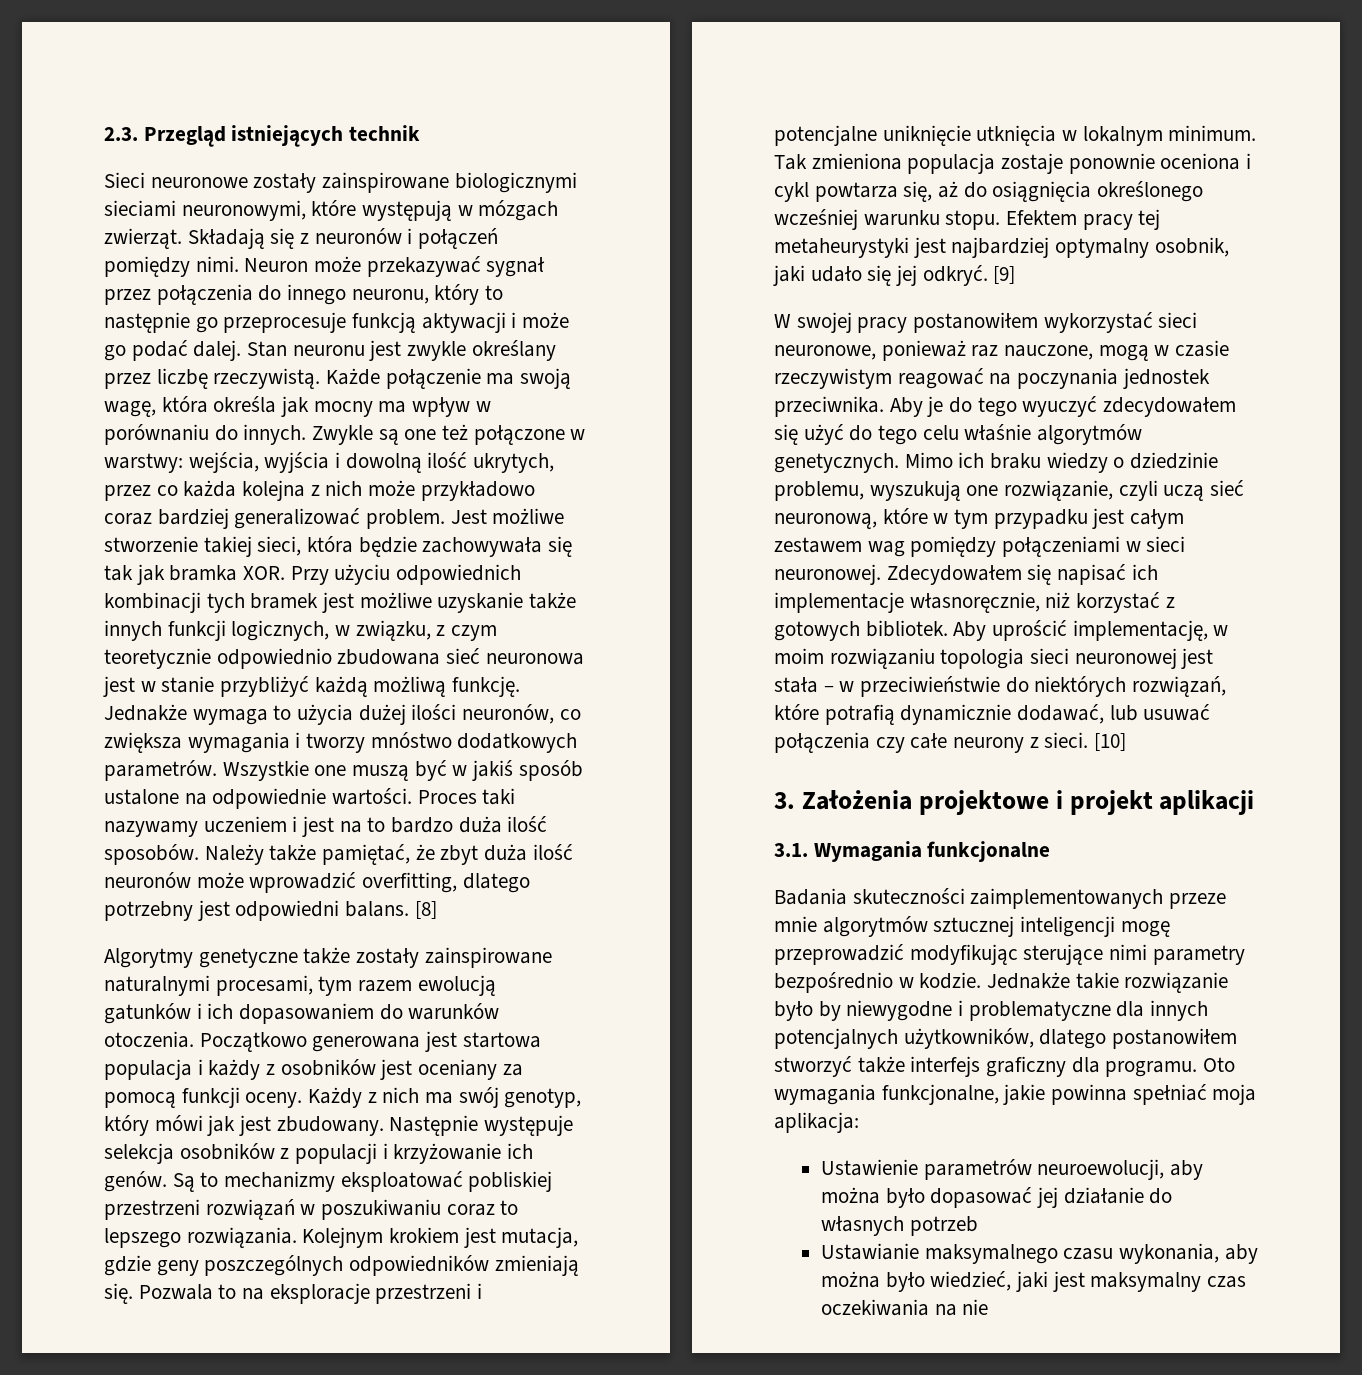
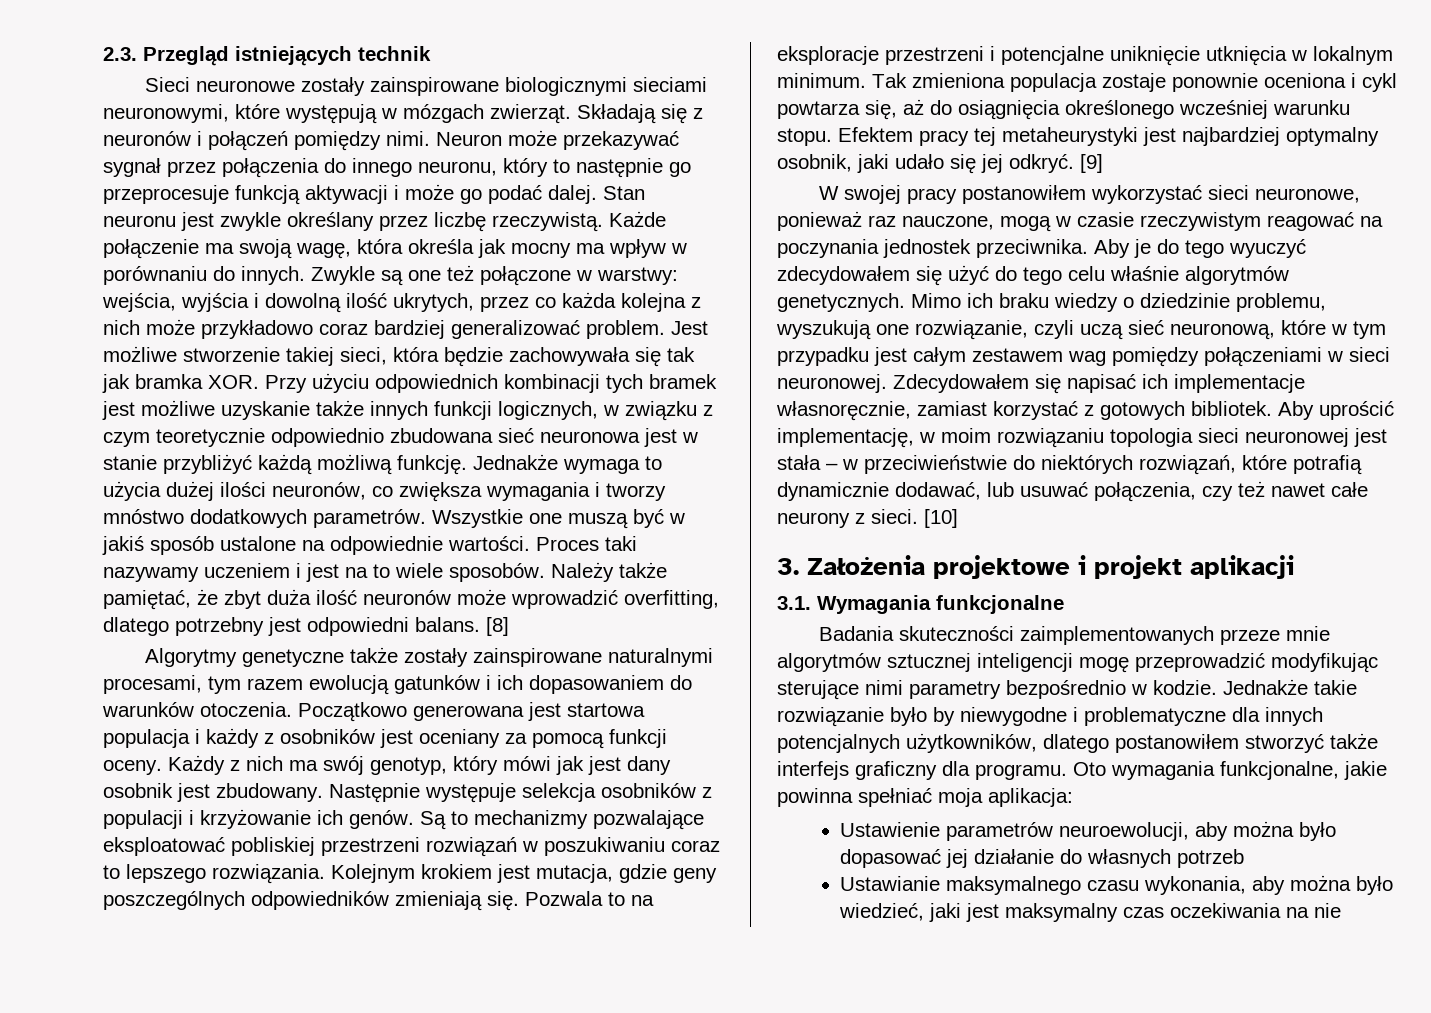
- Jest możliwe stworzenie takiej sieci, która będzie zachowywała się tak jak bramka XOR. Przy użyciu odpowiednich kombinacji tych bramek jest możliwe uzyskanie także innych funkcji logicznych, w związku, z czym teoretycznie odpowiednio zbudowana sieć neuronowa jest w stanie przybliżyć każdą możliwą funkcję.
+ Jest możliwe stworzenie takiej sieci, która będzie zachowywała się tak jak bramka XOR. Przy użyciu odpowiednich kombinacji tych bramek jest możliwe uzyskanie także innych funkcji logicznych, w związku z czym teoretycznie odpowiednio zbudowana sieć neuronowa jest w stanie przybliżyć każdą możliwą funkcję.
- Proces taki nazywamy uczeniem i jest na to bardzo duża ilość sposobów.
+ Proces taki nazywamy uczeniem i jest na to wiele sposobów.
- Każdy z nich ma swój genotyp, który mówi jak jest zbudowany.
+ Każdy z nich ma swój genotyp, który mówi jak jest dany osobnik jest zbudowany.
- Są to mechanizmy eksploatować pobliskiej przestrzeni rozwiązań w poszukiwaniu coraz to lepszego rozwiązania.
+ Są to mechanizmy pozwalające eksploatować pobliskiej przestrzeni rozwiązań w poszukiwaniu coraz to lepszego rozwiązania.
- Zdecydowałem się napisać ich implementacje własnoręcznie, niż korzystać z gotowych bibliotek.
+ Zdecydowałem się napisać ich implementacje własnoręcznie, zamiast korzystać z gotowych bibliotek.
- Aby uprościć implementację, w moim rozwiązaniu topologia sieci neuronowej jest stała – w przeciwieństwie do niektórych rozwiązań, które potrafią dynamicznie dodawać, lub usuwać połączenia czy całe neurony z sieci.
+ Aby uprościć implementację, w moim rozwiązaniu topologia sieci neuronowej jest stała – w przeciwieństwie do niektórych rozwiązań, które potrafią dynamicznie dodawać, lub usuwać połączenia, czy też nawet całe neurony z sieci.

